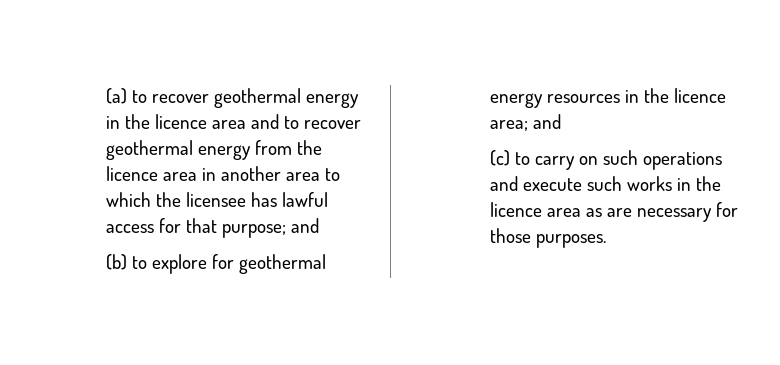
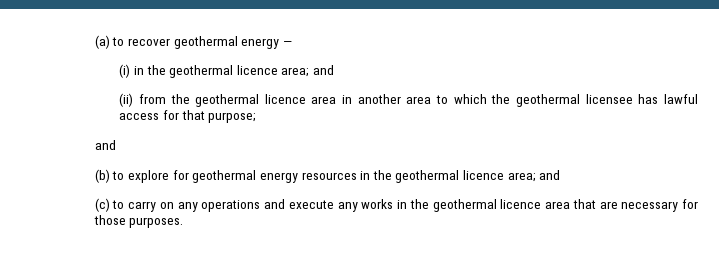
- (a) to recover geothermal energy in the licence area and to recover geothermal energy from the licence area in another area to which the licensee has lawful access for that purpose; and
+ (a) to recover geothermal energy —
+ (i) in the geothermal licence area; and
+ (ii) from the geothermal licence area in another area to which the geothermal licensee has lawful access for that purpose;
+ and
- (b) to explore for geothermal energy resources in the licence area; and
+ (b) to explore for geothermal energy resources in the geothermal licence area; and
- (c) to carry on such operations and execute such works in the licence area as are necessary for those purposes.
+ (c) to carry on any operations and execute any works in the geothermal licence area that are necessary for those purposes.

